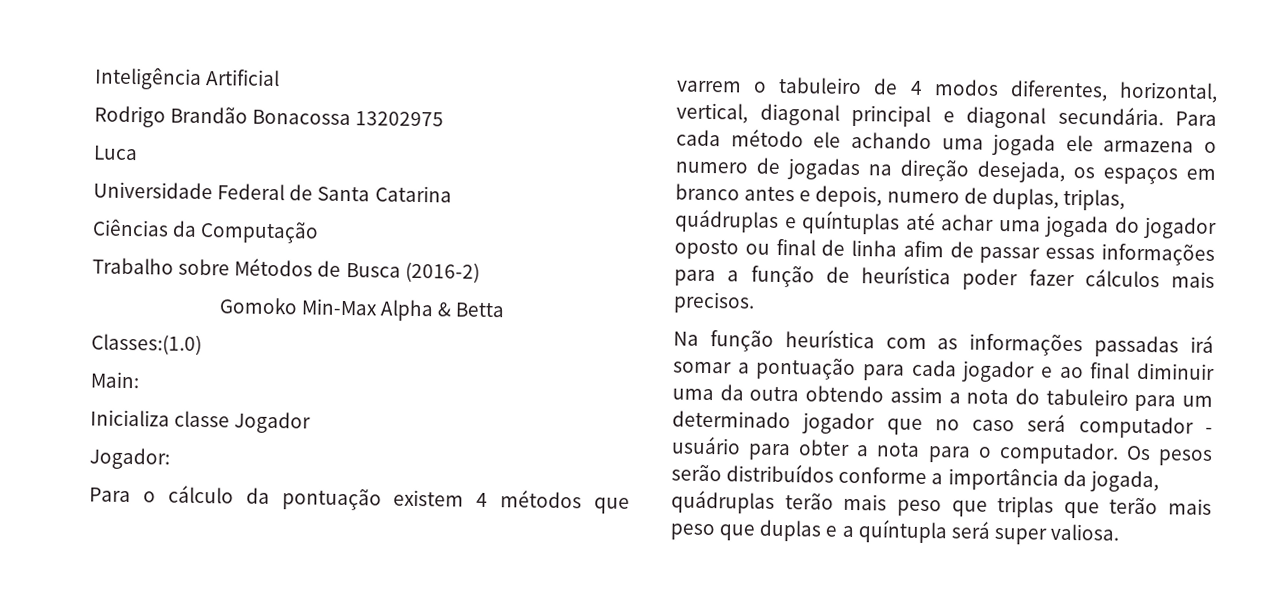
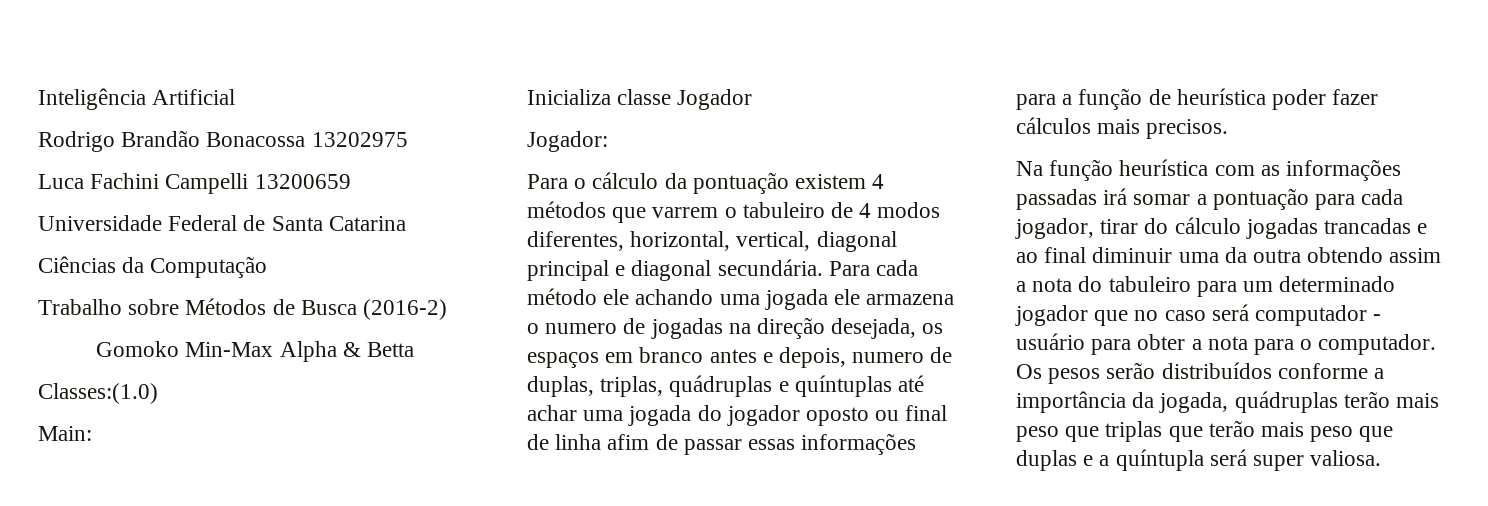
- Luca
+ Luca Fachini Campelli 13200659
- Na função heurística com as informações passadas irá somar a pontuação para cada jogador e ao final diminuir uma da outra obtendo assim a nota do tabuleiro para um determinado jogador que no caso será computador - usuário para obter a nota para o computador.
+ Na função heurística com as informações passadas irá somar a pontuação para cada jogador, tirar do cálculo jogadas trancadas e ao final diminuir uma da outra obtendo assim a nota do tabuleiro para um determinado jogador que no caso será computador - usuário para obter a nota para o computador.

